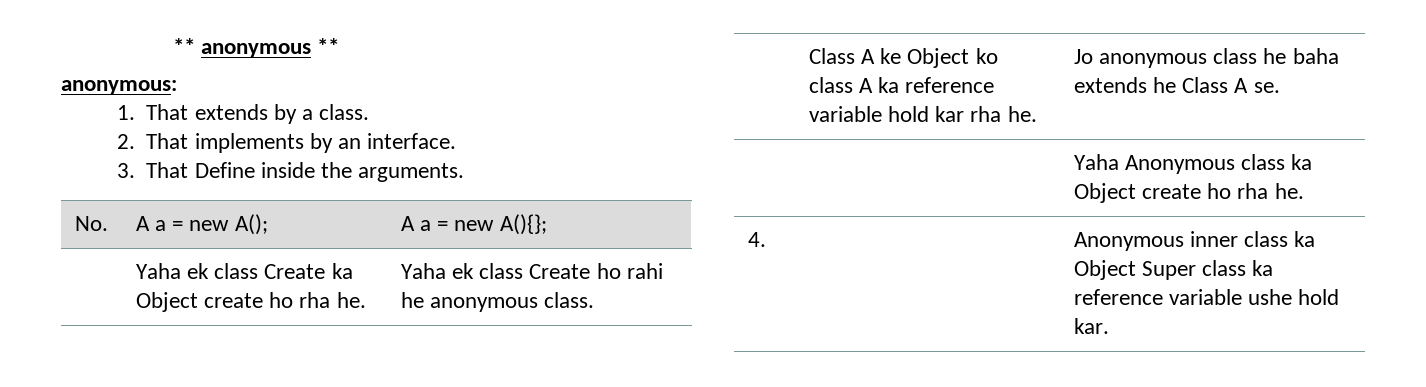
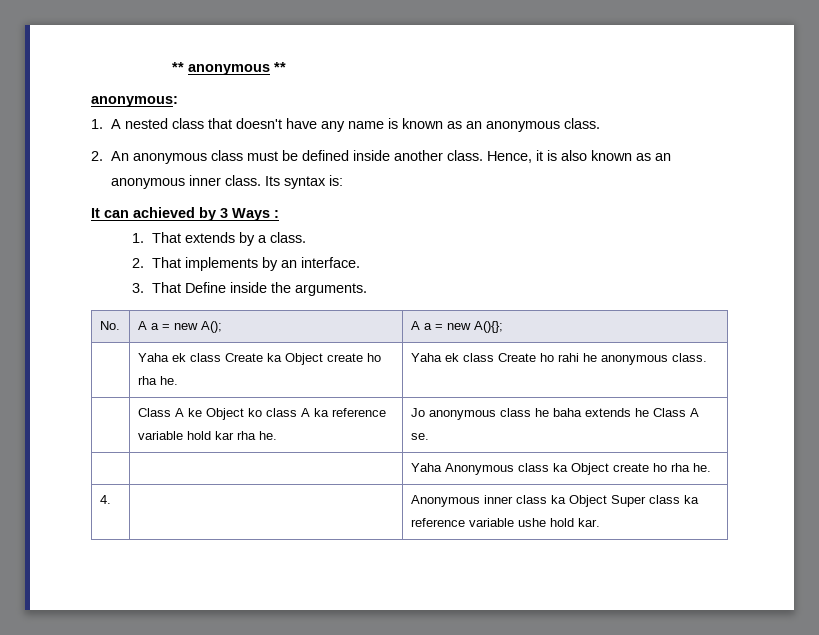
+ 1. A nested class that doesn't have any name is known as an anonymous class.
+ 2. An anonymous class must be defined inside another class. Hence, it is also known as an anonymous inner class. Its syntax is:
+ It can achieved by 3 Ways :

